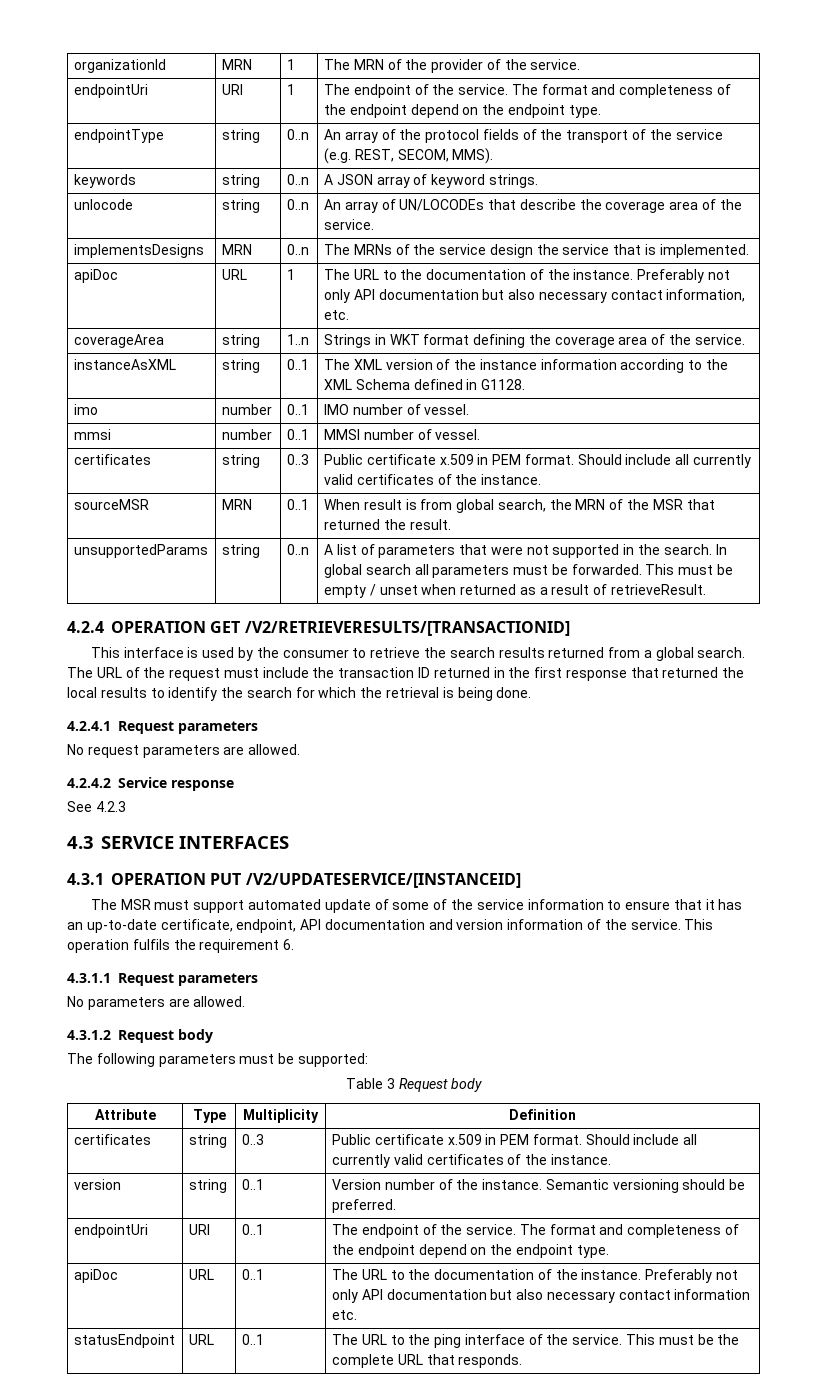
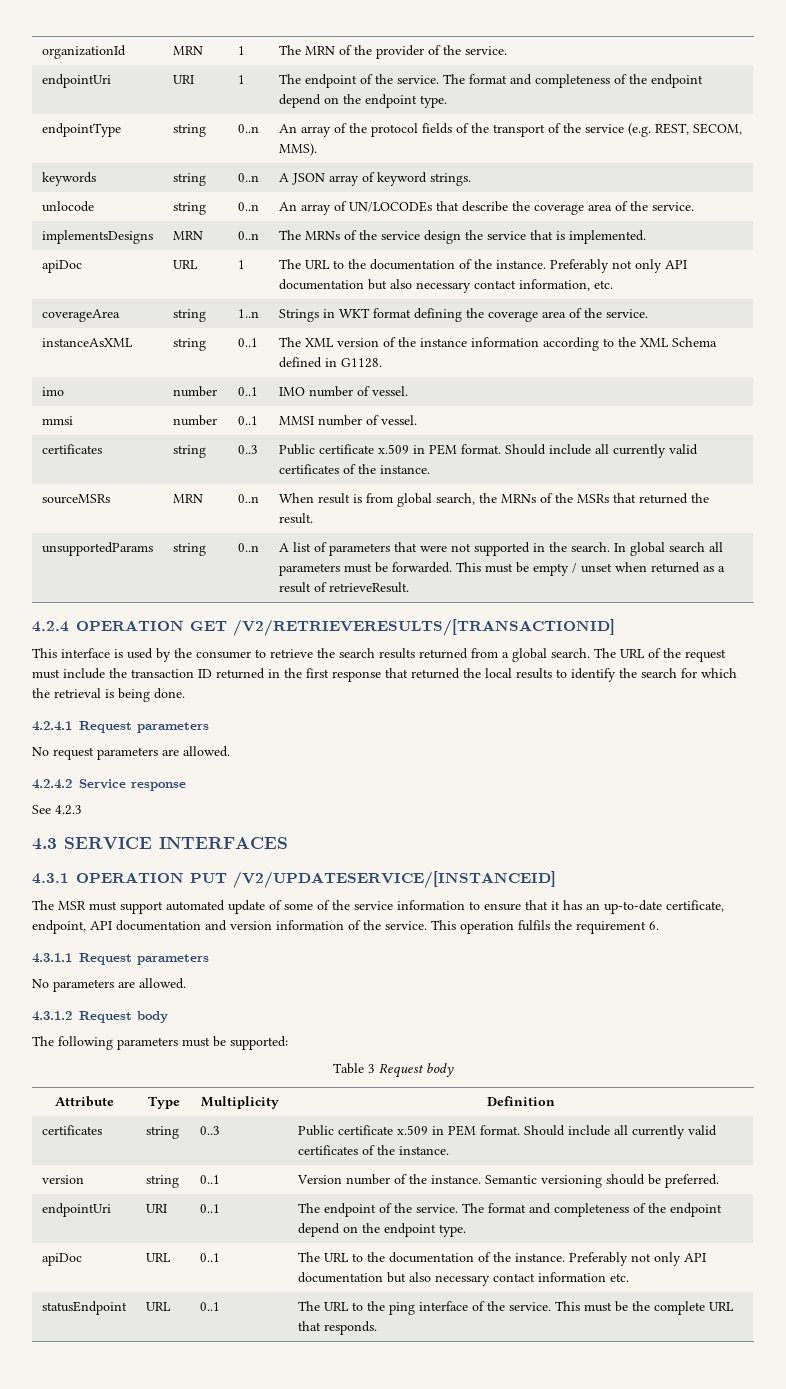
- sourceMSR | MRN | 0..1 | When result is from global search, the MRN of the MSR that returned the result.
+ sourceMSRs | MRN | 0..n | When result is from global search, the MRNs of the MSRs that returned the result.

